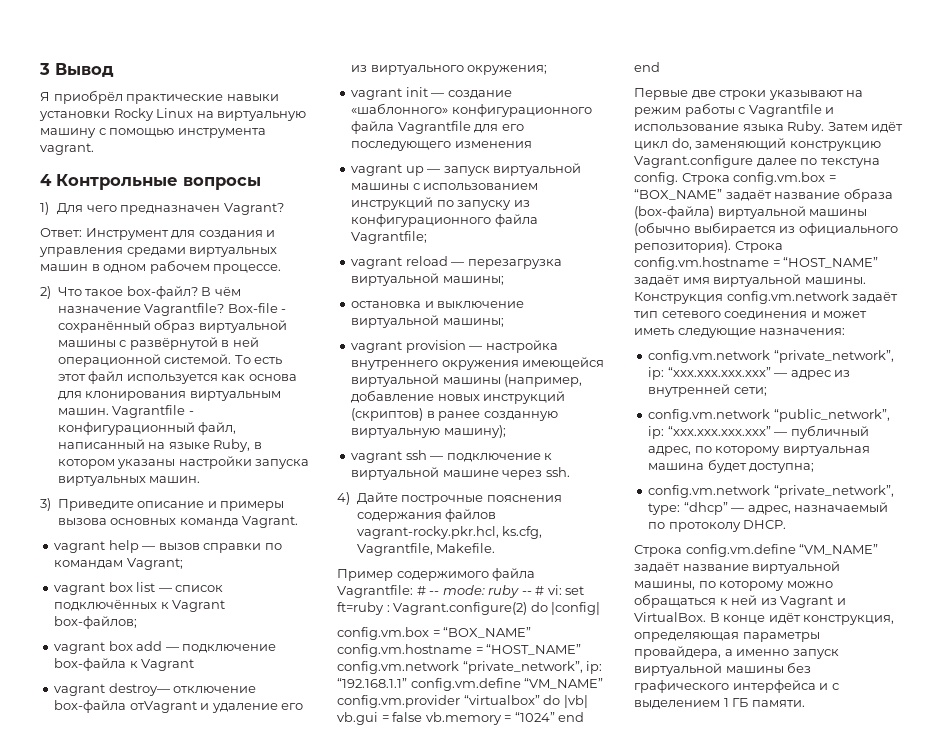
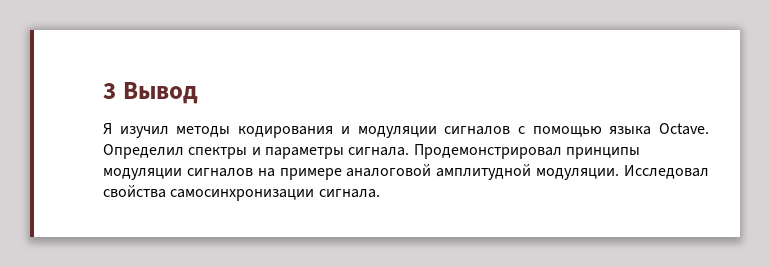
- Я приобрёл практические навыки установки Rocky Linux на виртуальную машину с помощью инструмента vagrant.
- 4 Контрольные вопросы
- 1) Для чего предназначен Vagrant?
- Ответ: Инструмент для создания и управления средами виртуальных машин в одном рабочем процессе.
- 2) Что такое box-файл? В чём назначение Vagrantfile? Box-file - сохранённый образ виртуальной машины с развёрнутой в ней операционной системой. То есть этот файл используется как основа для клонирования виртуальным машин. Vagrantfile - конфигурационный файл, написанный на языке Ruby, в котором указаны настройки запуска виртуальных машин.
- 3) Приведите описание и примеры вызова основных команда Vagrant.
- vagrant help — вызов справки по командам Vagrant;
- vagrant box list — список подключённых к Vagrant box-файлов;
- vagrant box add — подключение box-файла к Vagrant
- vagrant destroy— отключение box-файла отVagrant и удаление его из виртуального окружения;
- vagrant init — создание «шаблонного» конфигурационного файла Vagrantfile для его последующего изменения
- vagrant up — запуск виртуальной машины с использованием инструкций по запуску из конфигурационного файла Vagrantfile;
- vagrant reload — перезагрузка виртуальной машины;
- остановка и выключение виртуальной машины;
- vagrant provision — настройка внутреннего окружения имеющейся виртуальной машины (например, добавление новых инструкций (скриптов) в ранее созданную виртуальную машину);
- vagrant ssh — подключение к виртуальной машине через ssh.
- 4) Дайте построчные пояснения содержания файлов vagrant-rocky.pkr.hcl, ks.cfg, Vagrantfile, Makefile.
- Пример содержимого файла Vagrantfile: # -- mode: ruby -- # vi: set ft=ruby : Vagrant.configure(2) do |config|
- config.vm.box = “BOX_NAME” config.vm.hostname = “HOST_NAME” config.vm.network “private_network”, ip: “192.168.1.1” config.vm.define “VM_NAME” config.vm.provider “virtualbox” do |vb| vb.gui = false vb.memory = “1024” end end
- Первые две строки указывают на режим работы с Vagrantfile и использование языка Ruby. Затем идёт цикл do, заменяющий конструкцию Vagrant.configure далее по текстуна config. Строка config.vm.box = “BOX_NAME” задаёт название образа (box-файла) виртуальной машины (обычно выбирается из официального репозитория). Строка config.vm.hostname = “HOST_NAME” задаёт имя виртуальной машины. Конструкция config.vm.network задаёт тип сетевого соединения и может иметь следующие назначения:
- config.vm.network “private_network”, ip: “xxx.xxx.xxx.xxx” — адрес из внутренней сети;
- config.vm.network “public_network”, ip: “xxx.xxx.xxx.xxx” — публичный адрес, по которому виртуальная машина будет доступна;
- config.vm.network “private_network”, type: “dhcp” — адрес, назначаемый по протоколу DHCP.
- Строка config.vm.define “VM_NAME” задаёт название виртуальной машины, по которому можно обращаться к ней из Vagrant и VirtualBox. В конце идёт конструкция, определяющая параметры провайдера, а именно запуск виртуальной машины без графического интерфейса и с выделением 1 ГБ памяти.
+ Я изучил методы кодирования и модуляции сигналов с помощью языка Octave. Определил спектры и параметры сигнала. Продемонстрировал принципы модуляции сигналов на примере аналоговой амплитудной модуляции. Исследовал свойства самосинхронизации сигнала.

